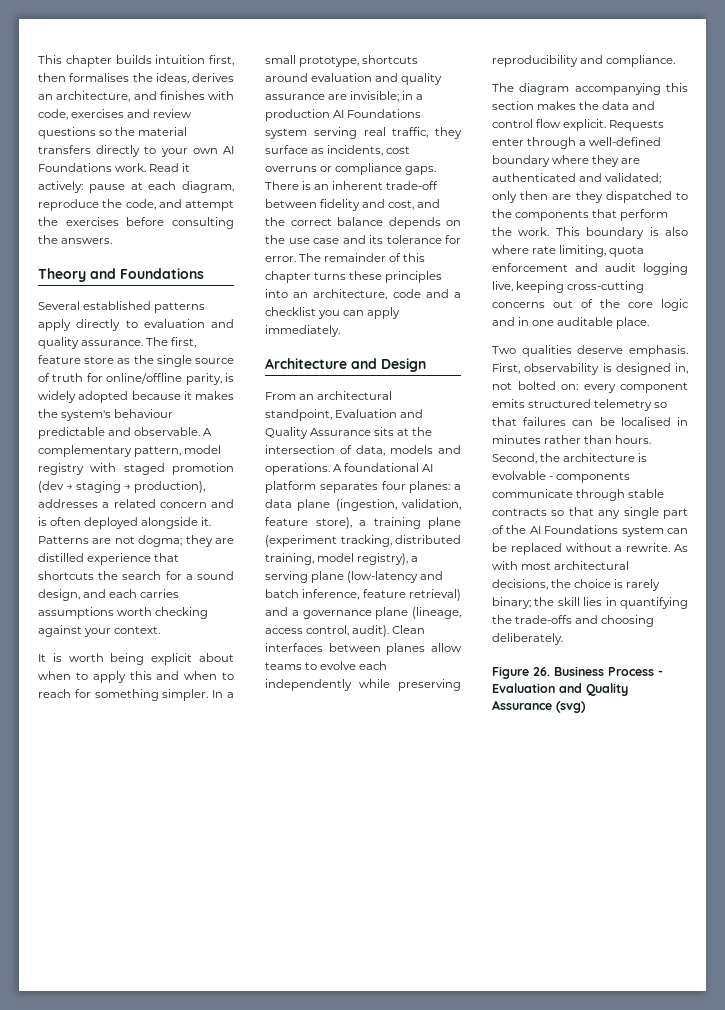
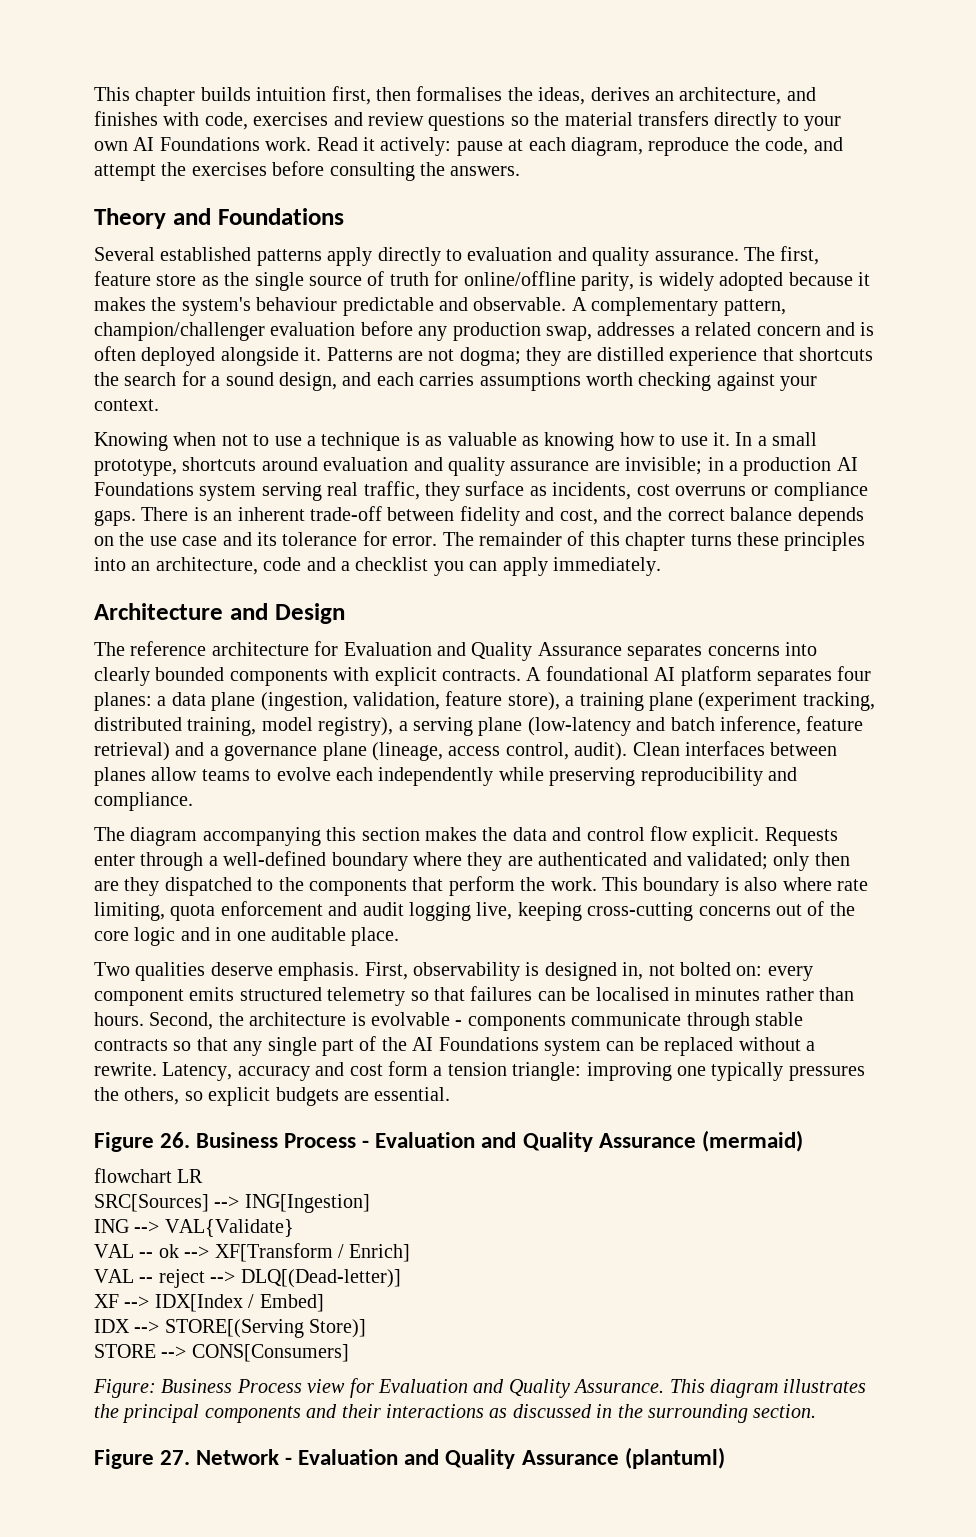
- A complementary pattern, model registry with staged promotion (dev → staging → production), addresses a related concern and is often deployed alongside it.
+ A complementary pattern, champion/challenger evaluation before any production swap, addresses a related concern and is often deployed alongside it.
- It is worth being explicit about when to apply this and when to reach for something simpler.
+ Knowing when not to use a technique is as valuable as knowing how to use it.
- From an architectural standpoint, Evaluation and Quality Assurance sits at the intersection of data, models and operations.
+ The reference architecture for Evaluation and Quality Assurance separates concerns into clearly bounded components with explicit contracts.
- As with most architectural decisions, the choice is rarely binary; the skill lies in quantifying the trade-offs and choosing deliberately.
+ Latency, accuracy and cost form a tension triangle: improving one typically pressures the others, so explicit budgets are essential.
- Figure 26. Business Process - Evaluation and Quality Assurance (svg)
+ Figure 26. Business Process - Evaluation and Quality Assurance (mermaid)
+ flowchart LR
+ SRC[Sources] --> ING[Ingestion]
+ ING --> VAL{Validate}
+ VAL -- ok --> XF[Transform / Enrich]
+ VAL -- reject --> DLQ[(Dead-letter)]
+ XF --> IDX[Index / Embed]
+ IDX --> STORE[(Serving Store)]
+ STORE --> CONS[Consumers]
+ Figure: Business Process view for Evaluation and Quality Assurance. This diagram illustrates the principal components and their interactions as discussed in the surrounding section.
+ Figure 27. Network - Evaluation and Quality Assurance (plantuml)

